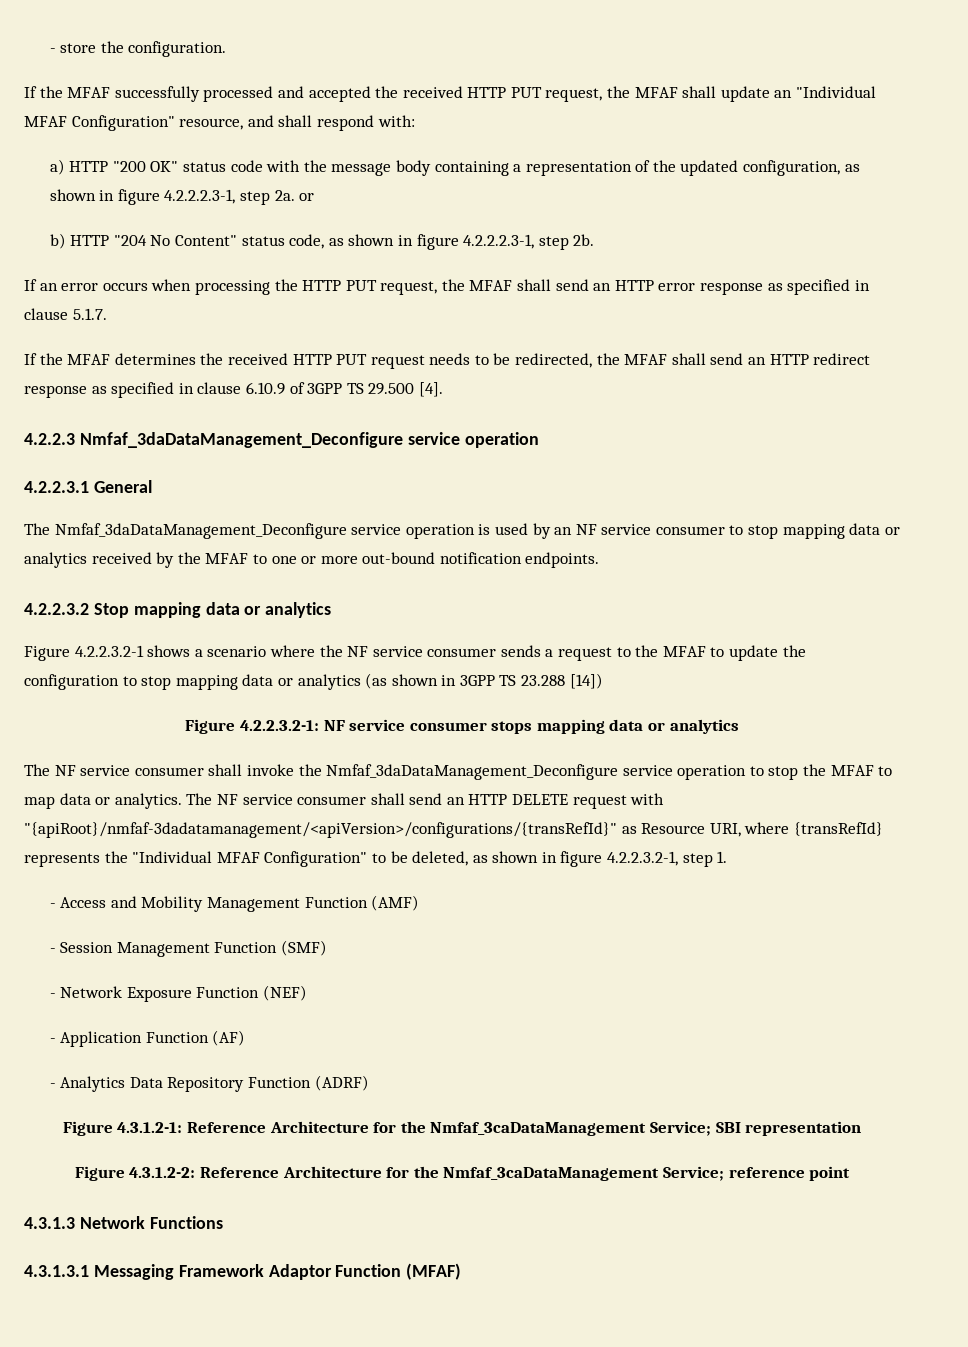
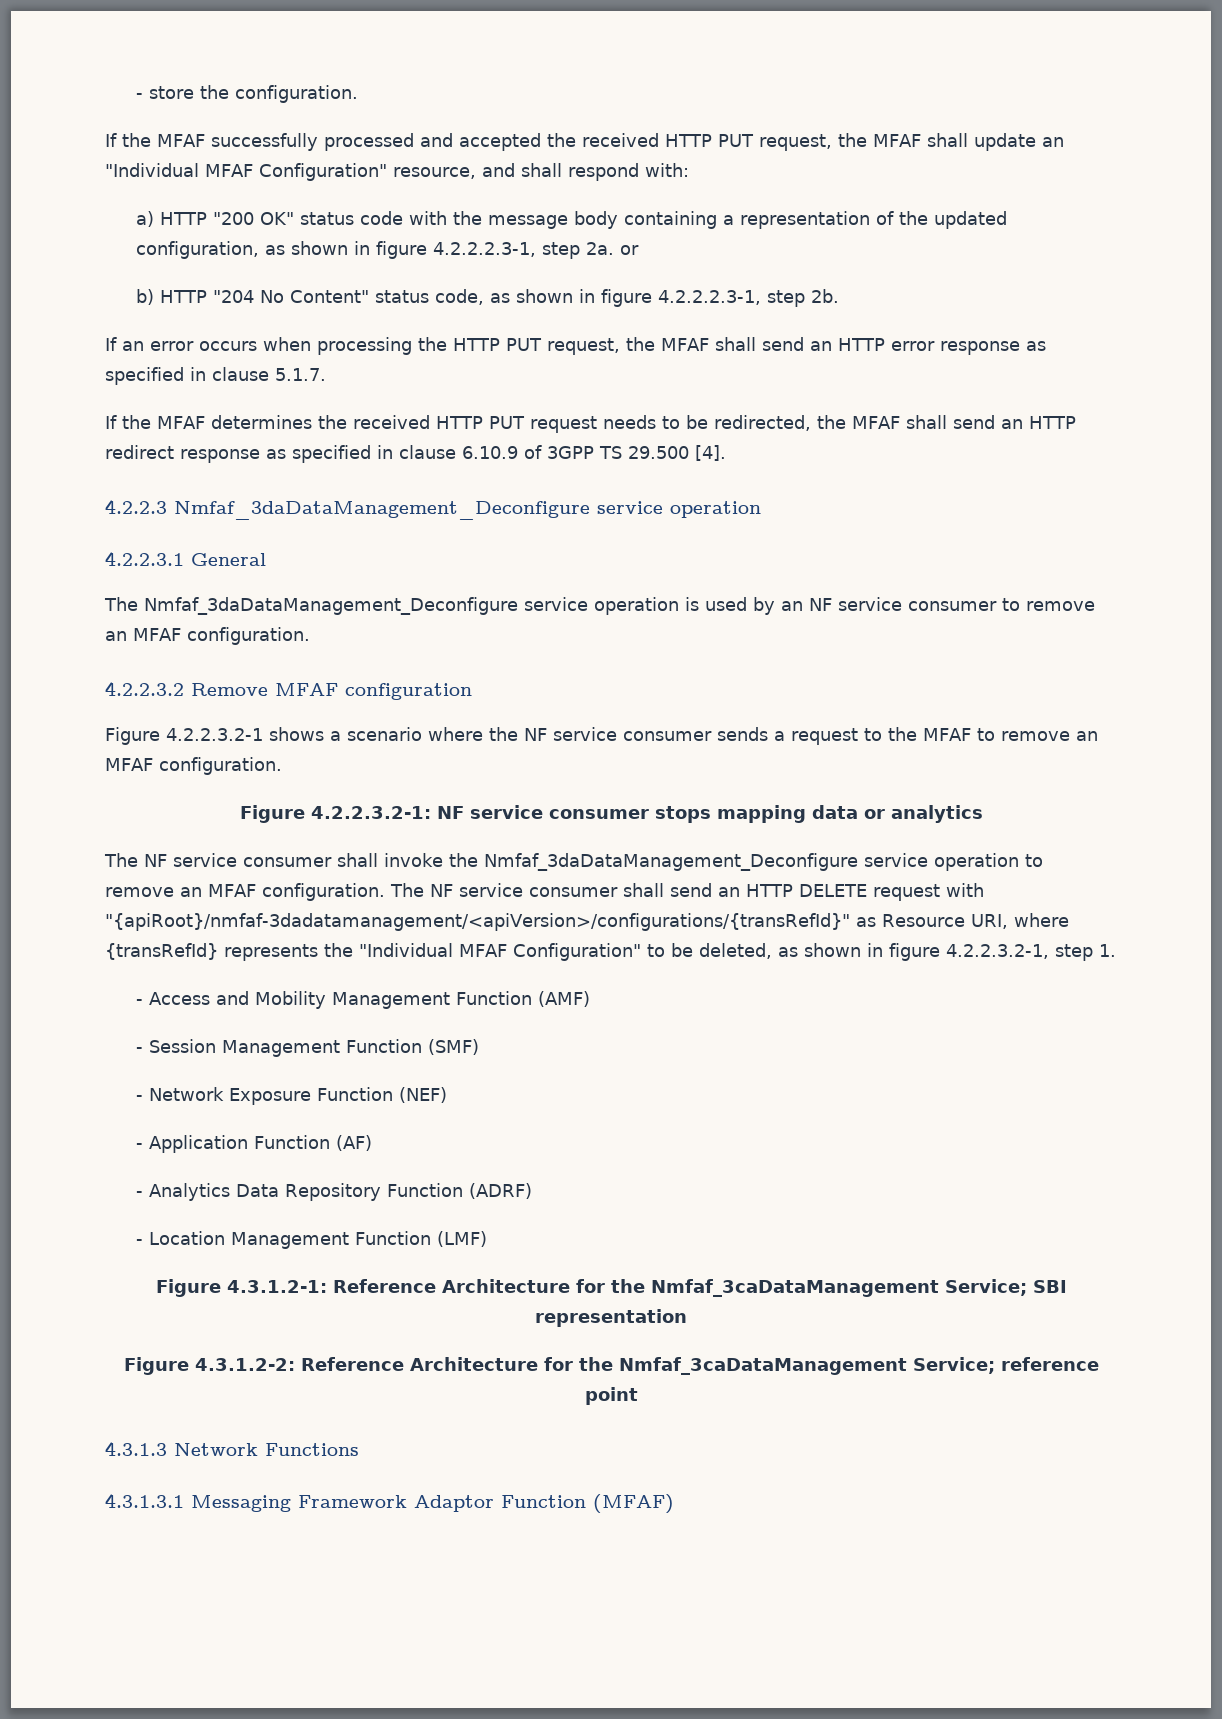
- The Nmfaf_3daDataManagement_Deconfigure service operation is used by an NF service consumer to stop mapping data or analytics received by the MFAF to one or more out-bound notification endpoints.
- 4.2.2.3.2 Stop mapping data or analytics
+ The Nmfaf_3daDataManagement_Deconfigure service operation is used by an NF service consumer to remove an MFAF configuration.
+ 4.2.2.3.2 Remove MFAF configuration
- Figure 4.2.2.3.2-1 shows a scenario where the NF service consumer sends a request to the MFAF to update the configuration to stop mapping data or analytics (as shown in 3GPP TS 23.288 [14])
+ Figure 4.2.2.3.2-1 shows a scenario where the NF service consumer sends a request to the MFAF to remove an MFAF configuration.
- The NF service consumer shall invoke the Nmfaf_3daDataManagement_Deconfigure service operation to stop the MFAF to map data or analytics.
+ The NF service consumer shall invoke the Nmfaf_3daDataManagement_Deconfigure service operation to remove an MFAF configuration.
+ - Location Management Function (LMF)

